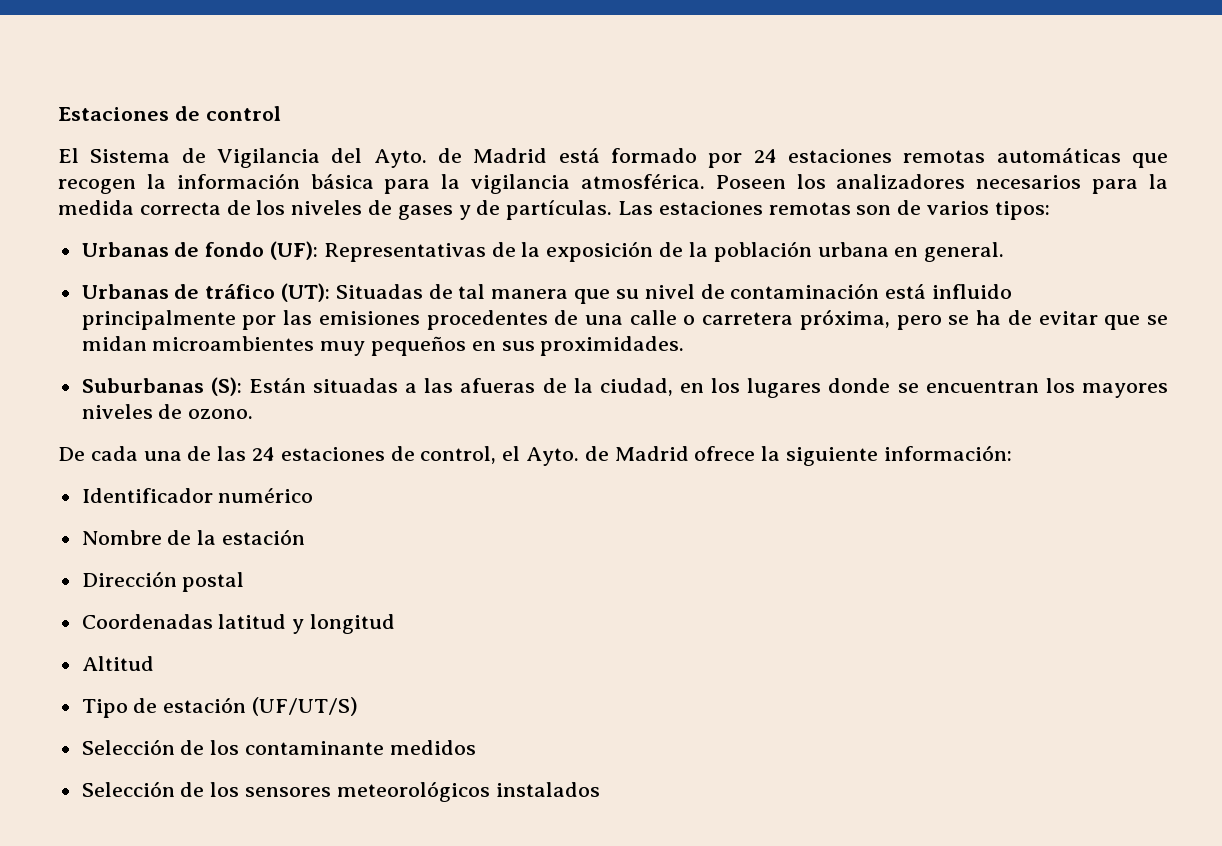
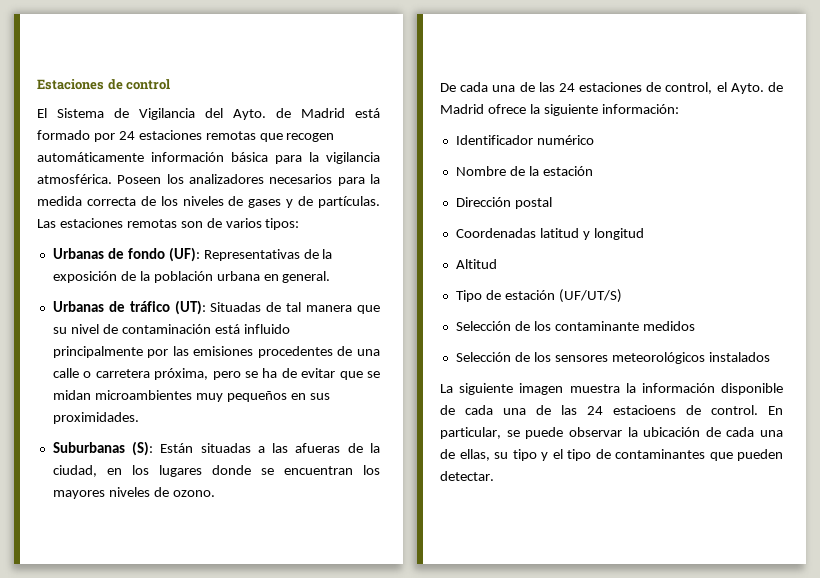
- El Sistema de Vigilancia del Ayto. de Madrid está formado por 24 estaciones remotas automáticas que recogen la información básica para la vigilancia atmosférica.
+ El Sistema de Vigilancia del Ayto. de Madrid está formado por 24 estaciones remotas que recogen automáticamente información básica para la vigilancia atmosférica.
+ La siguiente imagen muestra la información disponible de cada una de las 24 estacioens de control. En particular, se puede observar la ubicación de cada una de ellas, su tipo y el tipo de contaminantes que pueden detectar.

